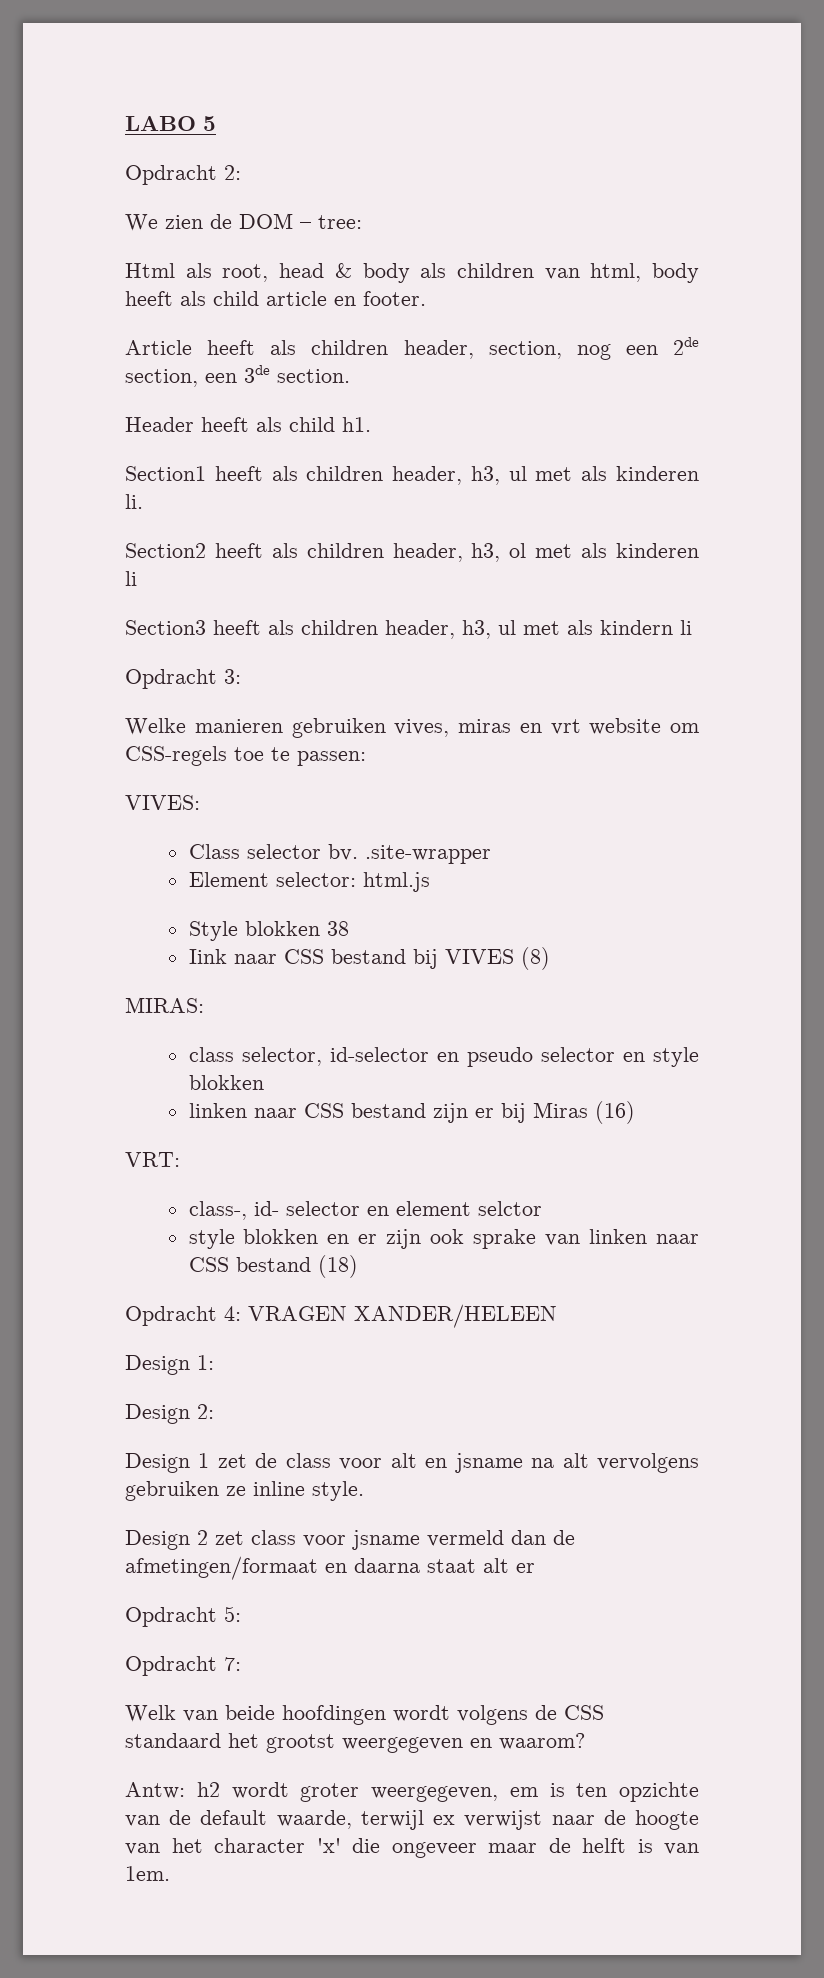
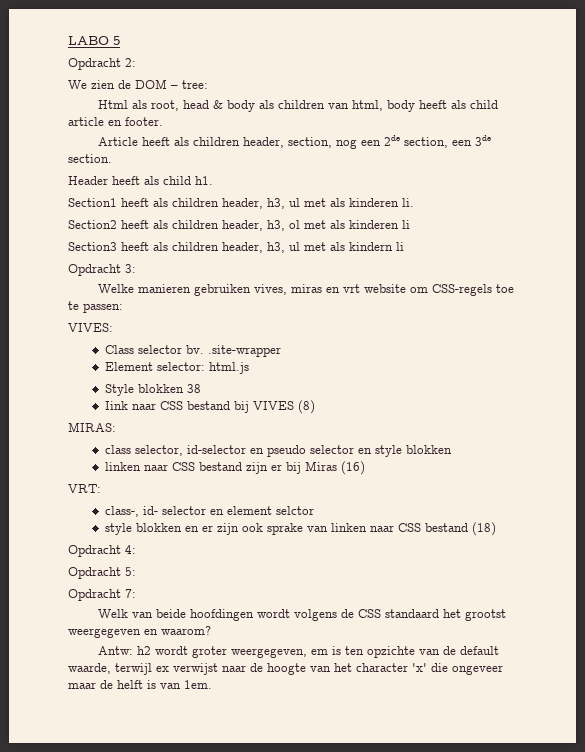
- Opdracht 4: VRAGEN XANDER/HELEEN
- Design 1:
- Design 2:
- Design 1 zet de class voor alt en jsname na alt vervolgens gebruiken ze inline style.
- Design 2 zet class voor jsname vermeld dan de afmetingen/formaat en daarna staat alt er
+ Opdracht 4:

